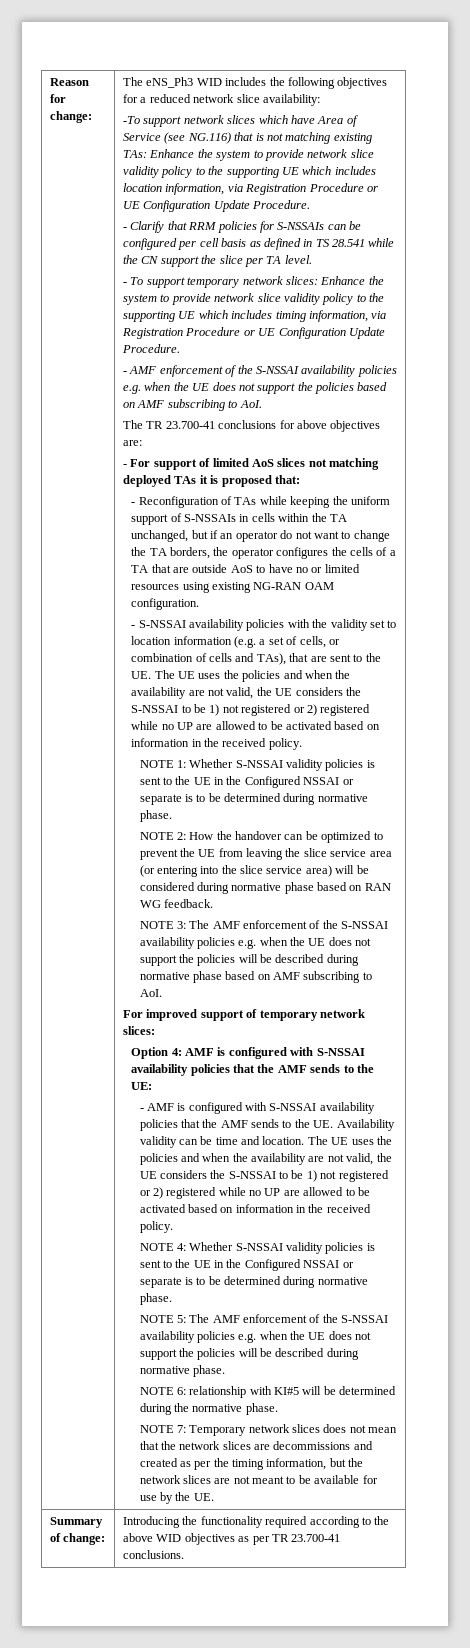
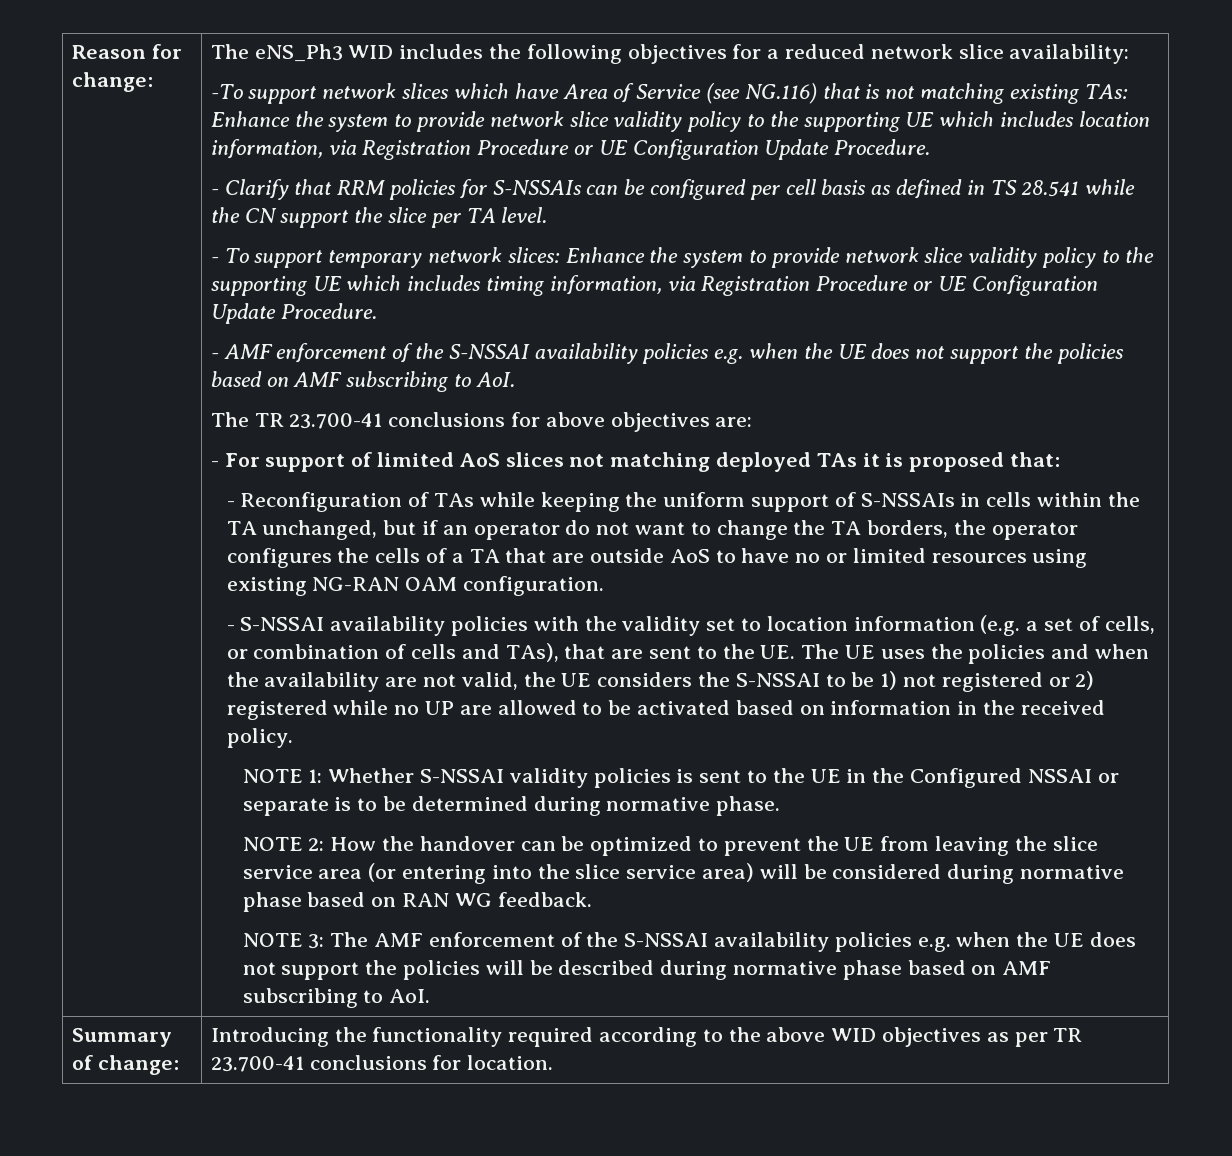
- For improved support of temporary network slices:
- Option 4: AMF is configured with S-NSSAI availability policies that the AMF sends to the UE:
- - AMF is configured with S-NSSAI availability policies that the AMF sends to the UE. Availability validity can be time and location. The UE uses the policies and when the availability are not valid, the UE considers the S-NSSAI to be 1) not registered or 2) registered while no UP are allowed to be activated based on information in the received policy.
- NOTE 4: Whether S-NSSAI validity policies is sent to the UE in the Configured NSSAI or separate is to be determined during normative phase.
- NOTE 5: The AMF enforcement of the S-NSSAI availability policies e.g. when the UE does not support the policies will be described during normative phase.
- NOTE 6: relationship with KI#5 will be determined during the normative phase.
- NOTE 7: Temporary network slices does not mean that the network slices are decommissions and created as per the timing information, but the network slices are not meant to be available for use by the UE.
- Summary of change: | Introducing the functionality required according to the above WID objectives as per TR 23.700-41 conclusions.
+ Summary of change: | Introducing the functionality required according to the above WID objectives as per TR 23.700-41 conclusions for location.

